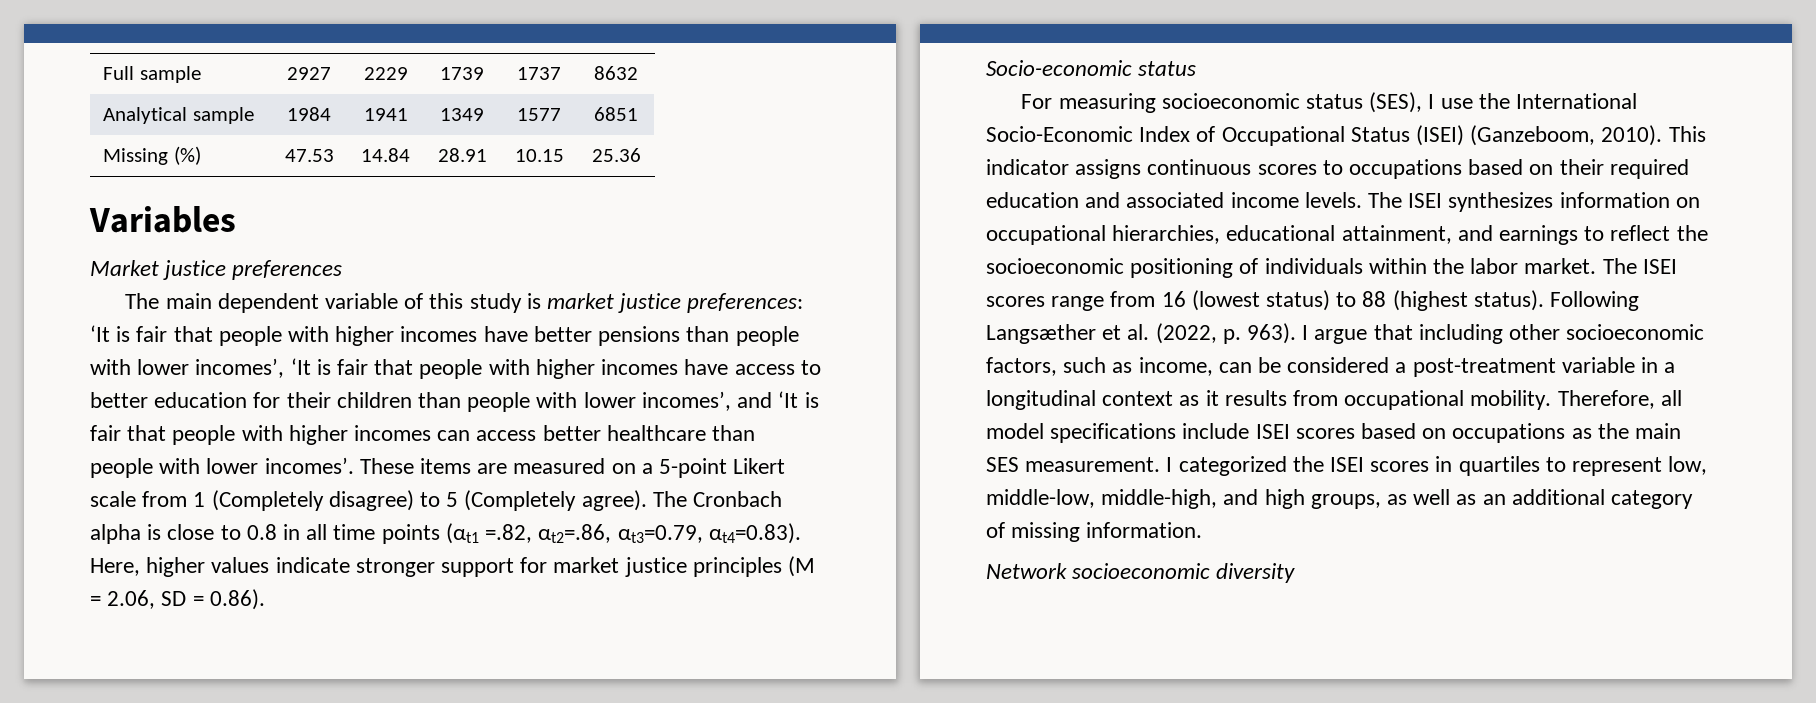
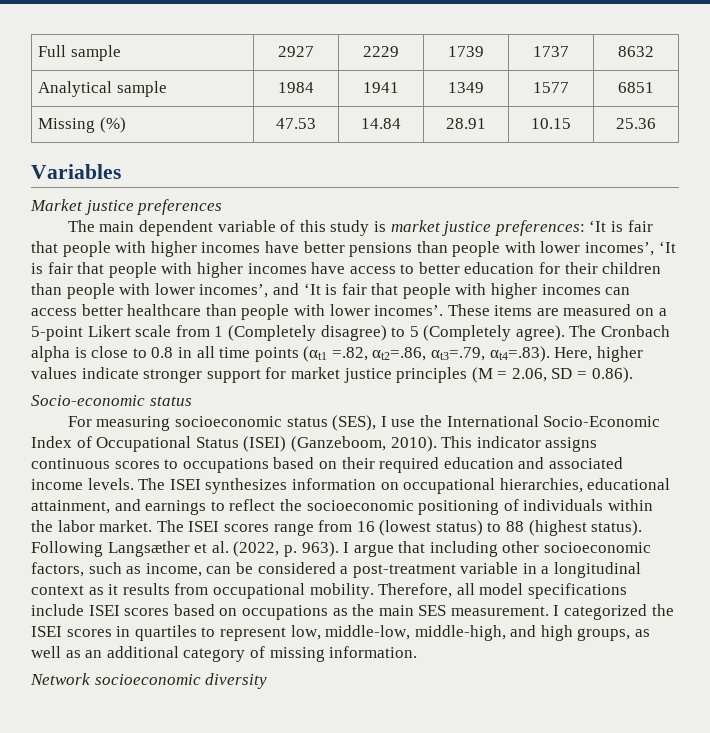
- The Cronbach alpha is close to 0.8 in all time points (αt1 =.82, αt2=.86, αt3=0.79, αt4=0.83). Here, higher values indicate stronger support for market justice principles (M = 2.06, SD = 0.86).
+ The Cronbach alpha is close to 0.8 in all time points (αt1 =.82, αt2=.86, αt3=.79, αt4=.83). Here, higher values indicate stronger support for market justice principles (M = 2.06, SD = 0.86).

